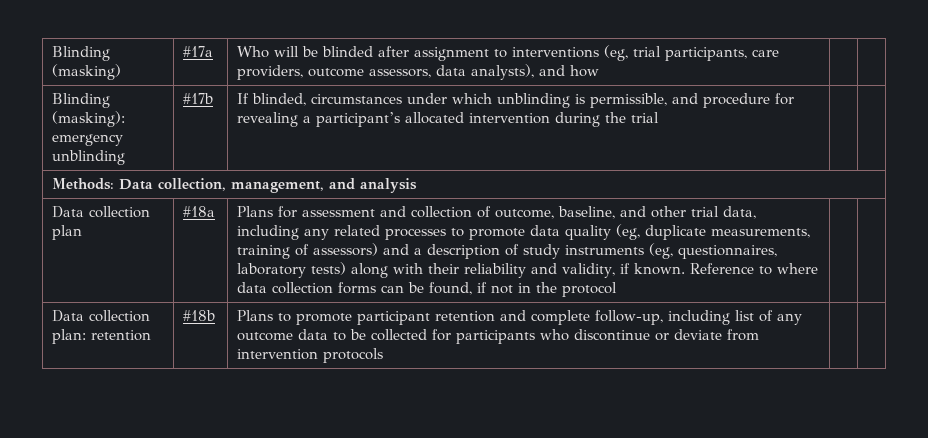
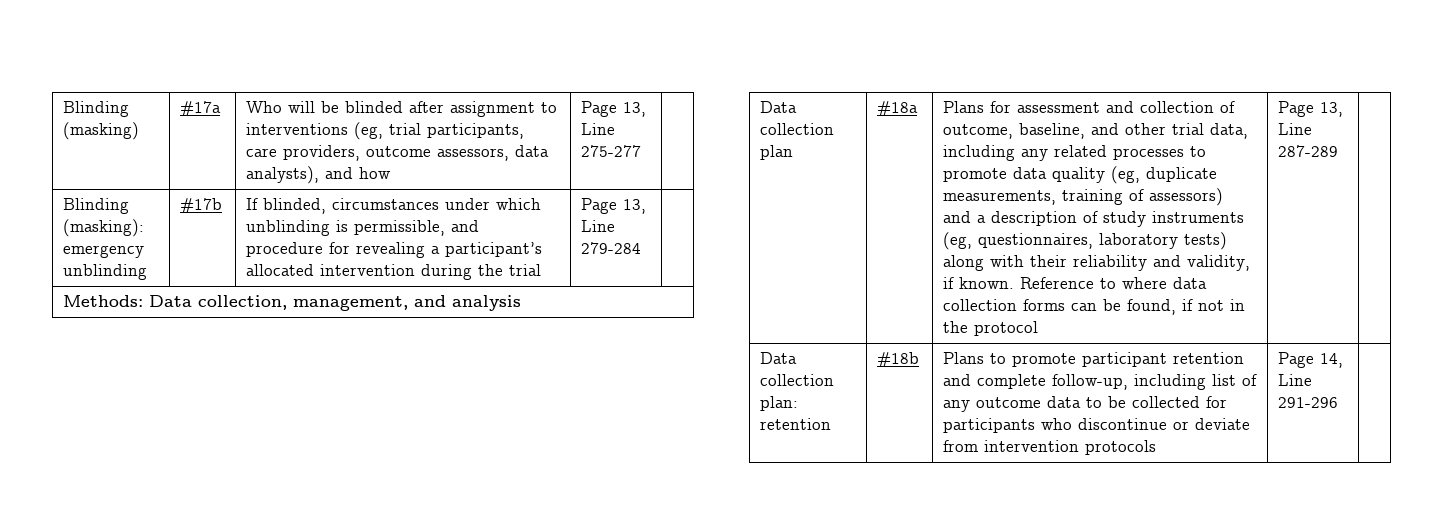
- Blinding (masking) | #17a | Who will be blinded after assignment to interventions (eg, trial participants, care providers, outcome assessors, data analysts), and how | |
+ Blinding (masking) | #17a | Who will be blinded after assignment to interventions (eg, trial participants, care providers, outcome assessors, data analysts), and how | Page 13, Line 275-277 |
- Blinding (masking): emergency unblinding | #17b | If blinded, circumstances under which unblinding is permissible, and procedure for revealing a participant’s allocated intervention during the trial | |
+ Blinding (masking): emergency unblinding | #17b | If blinded, circumstances under which unblinding is permissible, and procedure for revealing a participant’s allocated intervention during the trial | Page 13, Line 279-284 |
+ Page 13, Line 287-289
- Data collection plan: retention | #18b | Plans to promote participant retention and complete follow-up, including list of any outcome data to be collected for participants who discontinue or deviate from intervention protocols | |
+ Data collection plan: retention | #18b | Plans to promote participant retention and complete follow-up, including list of any outcome data to be collected for participants who discontinue or deviate from intervention protocols | Page 14, Line 291-296 |

